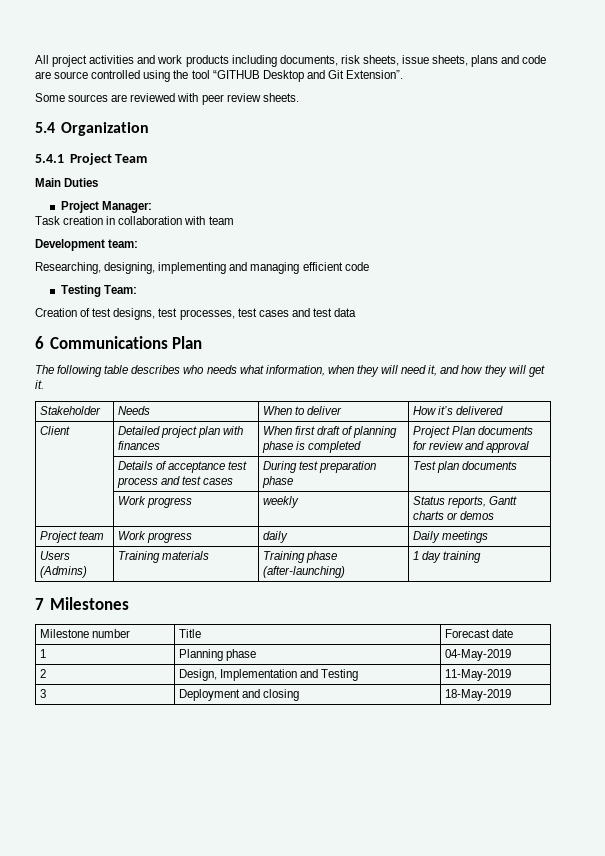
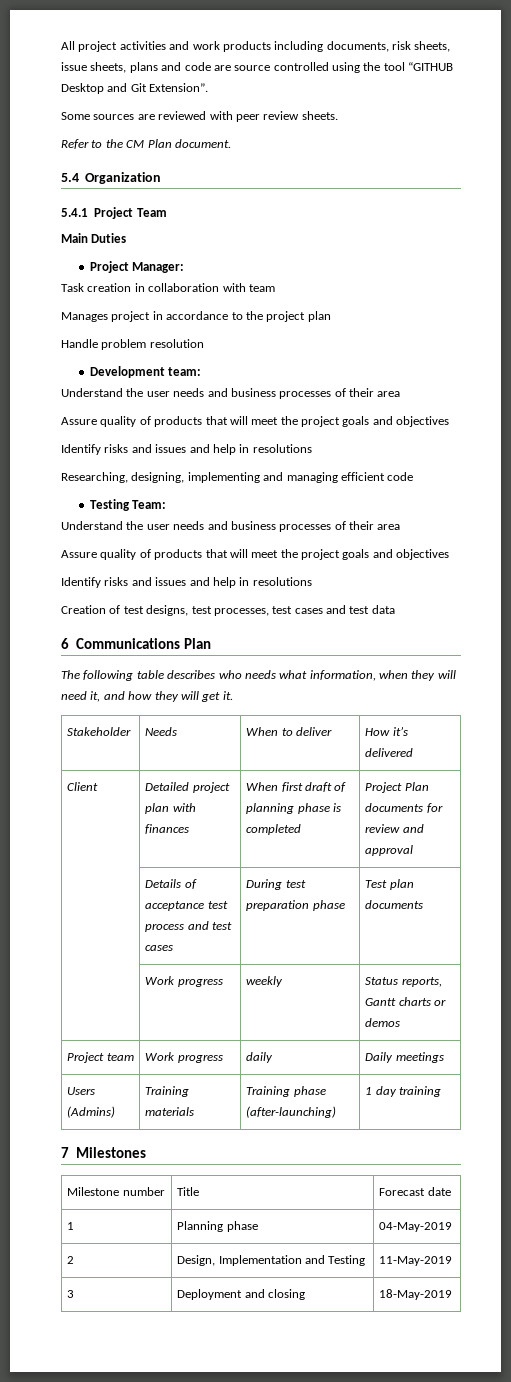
+ Refer to the CM Plan document.
+ Manages project in accordance to the project plan
+ Handle problem resolution
  Development team:
+ Understand the user needs and business processes of their area
+ Assure quality of products that will meet the project goals and objectives
+ Identify risks and issues and help in resolutions
  Testing Team:
+ Understand the user needs and business processes of their area
+ Assure quality of products that will meet the project goals and objectives
+ Identify risks and issues and help in resolutions

